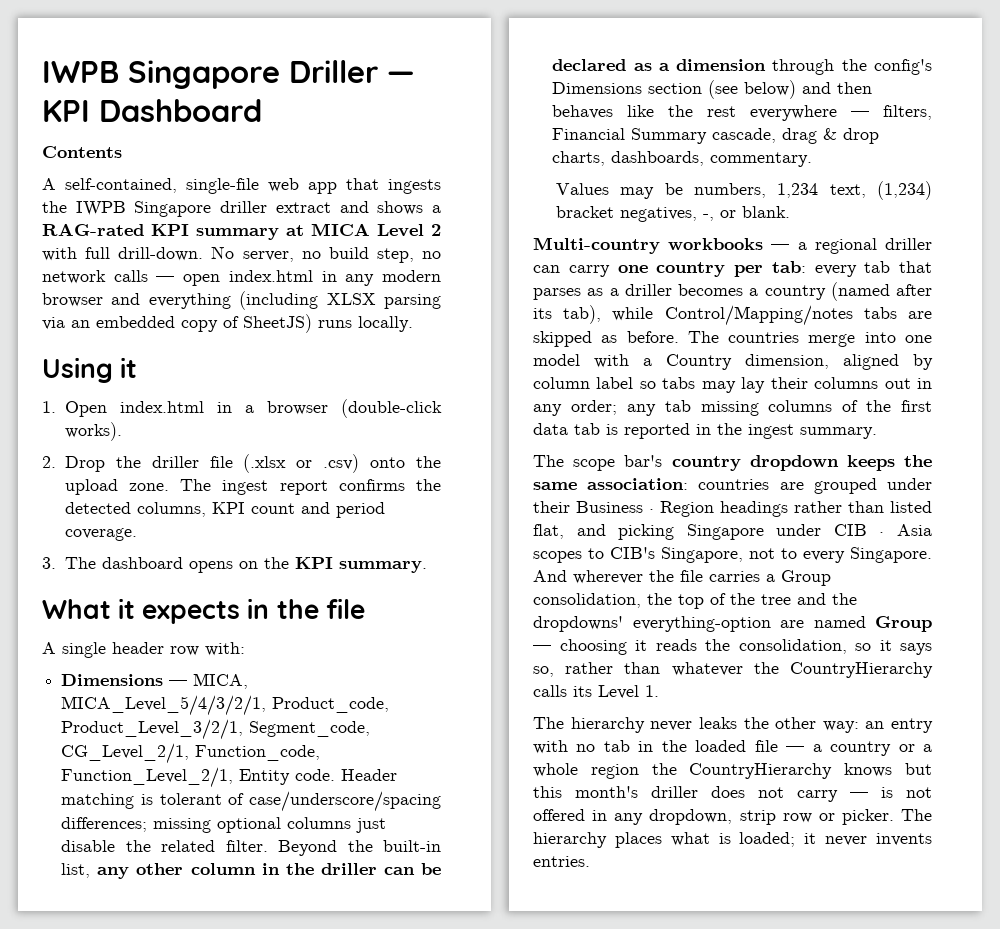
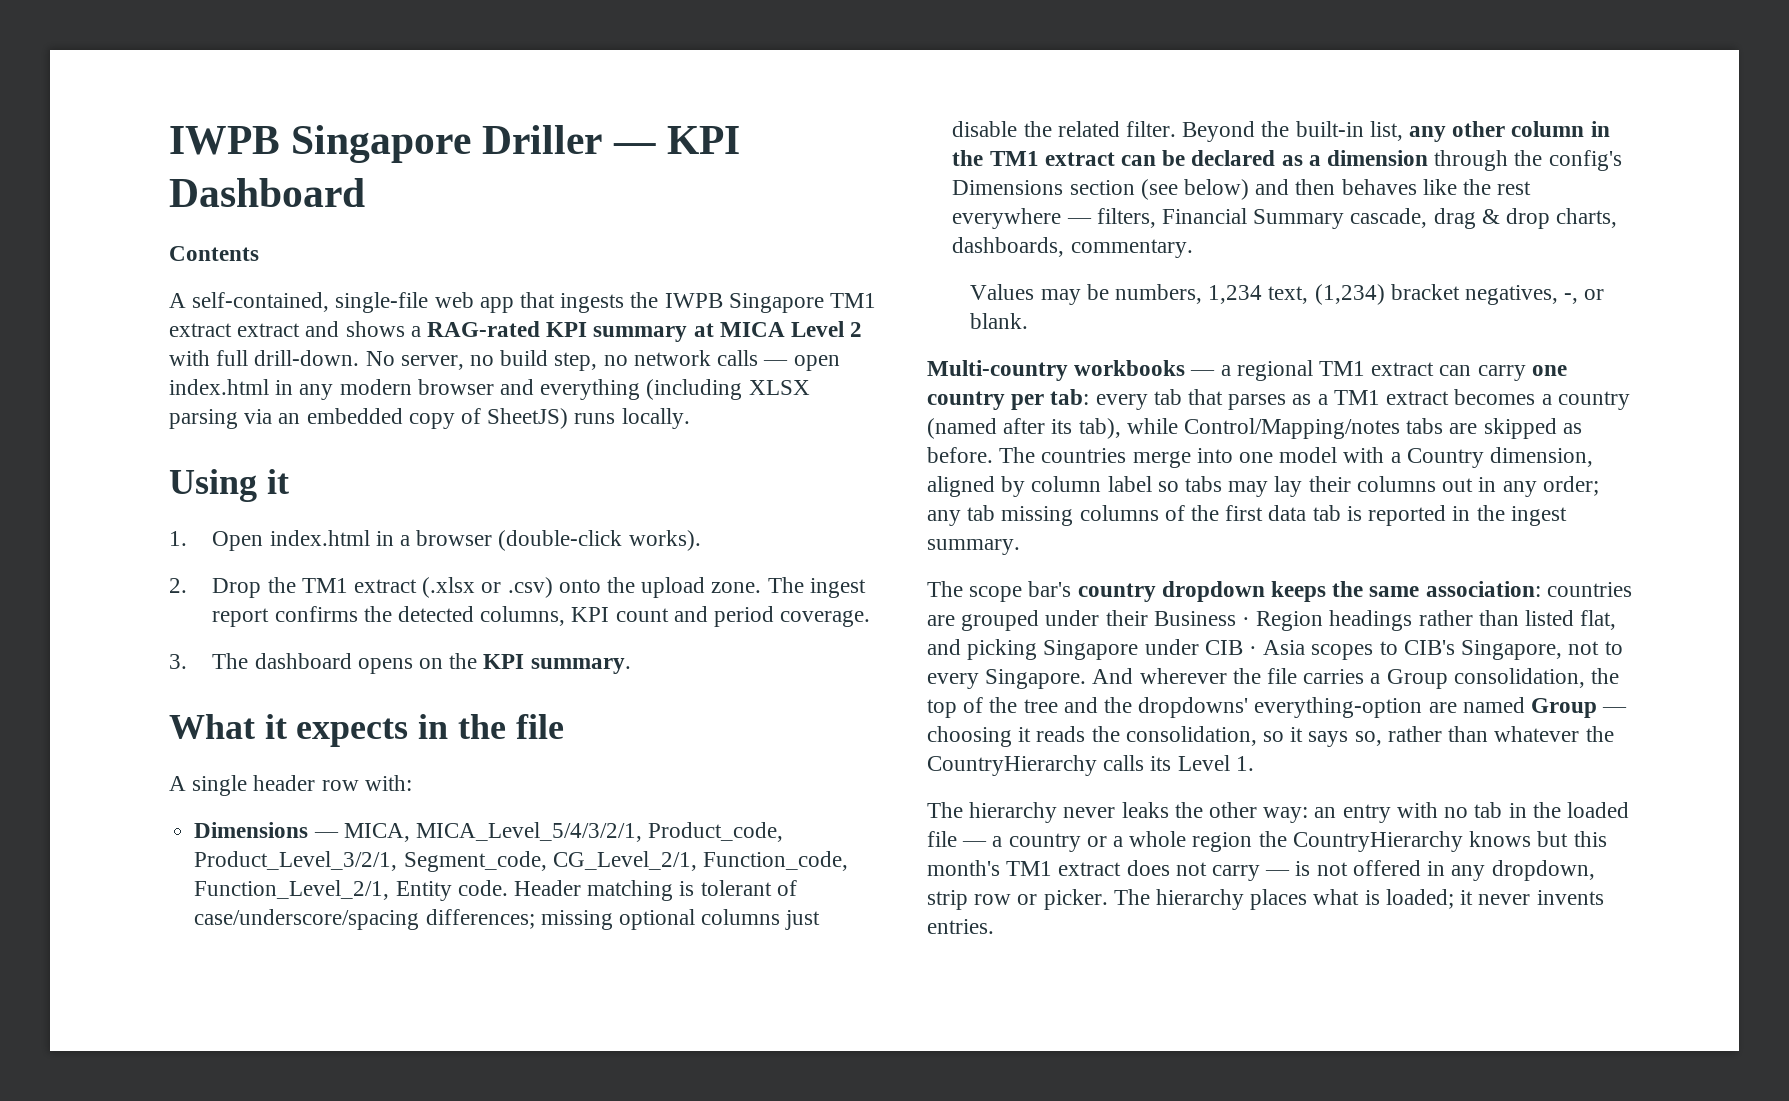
- A self-contained, single-file web app that ingests the IWPB Singapore driller extract and shows a RAG-rated KPI summary at MICA Level 2 with full drill-down.
+ A self-contained, single-file web app that ingests the IWPB Singapore TM1 extract extract and shows a RAG-rated KPI summary at MICA Level 2 with full drill-down.
- 2. Drop the driller file (.xlsx or .csv) onto the upload zone.
+ 2. Drop the TM1 extract (.xlsx or .csv) onto the upload zone.
- Beyond the built-in list, any other column in the driller can be declared as a dimension through the config's Dimensions section (see below) and then behaves like the rest everywhere — filters, Financial Summary cascade, drag & drop charts, dashboards, commentary.
+ Beyond the built-in list, any other column in the TM1 extract can be declared as a dimension through the config's Dimensions section (see below) and then behaves like the rest everywhere — filters, Financial Summary cascade, drag & drop charts, dashboards, commentary.
- Multi-country workbooks — a regional driller can carry one country per tab: every tab that parses as a driller becomes a country (named after its tab), while Control/Mapping/notes tabs are skipped as before.
+ Multi-country workbooks — a regional TM1 extract can carry one country per tab: every tab that parses as a TM1 extract becomes a country (named after its tab), while Control/Mapping/notes tabs are skipped as before.
- The hierarchy never leaks the other way: an entry with no tab in the loaded file — a country or a whole region the CountryHierarchy knows but this month's driller does not carry — is not offered in any dropdown, strip row or picker.
+ The hierarchy never leaks the other way: an entry with no tab in the loaded file — a country or a whole region the CountryHierarchy knows but this month's TM1 extract does not carry — is not offered in any dropdown, strip row or picker.

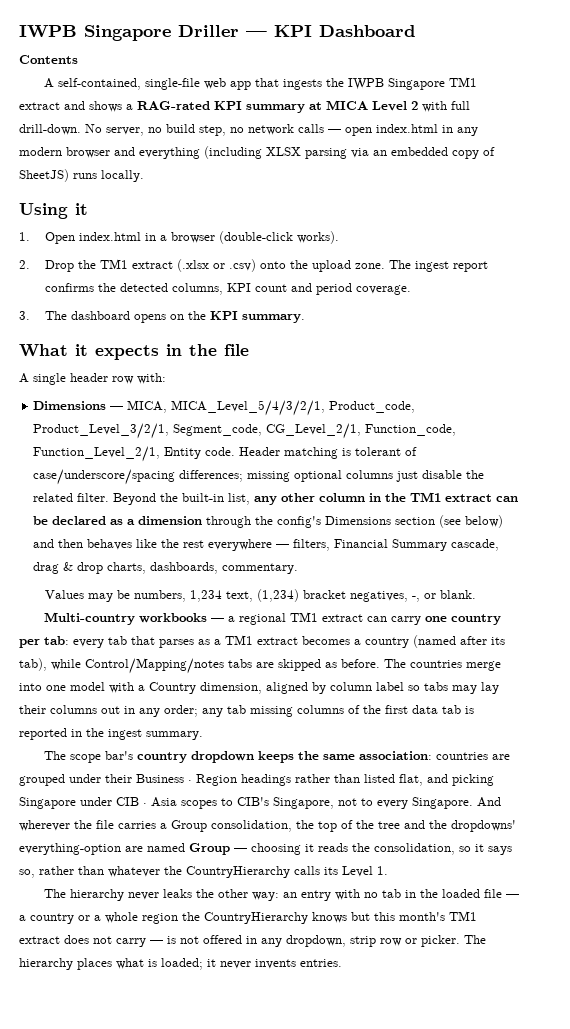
- A self-contained, single-file web app that ingests the IWPB Singapore TM1 extract extract and shows a RAG-rated KPI summary at MICA Level 2 with full drill-down.
+ A self-contained, single-file web app that ingests the IWPB Singapore TM1 extract and shows a RAG-rated KPI summary at MICA Level 2 with full drill-down.

